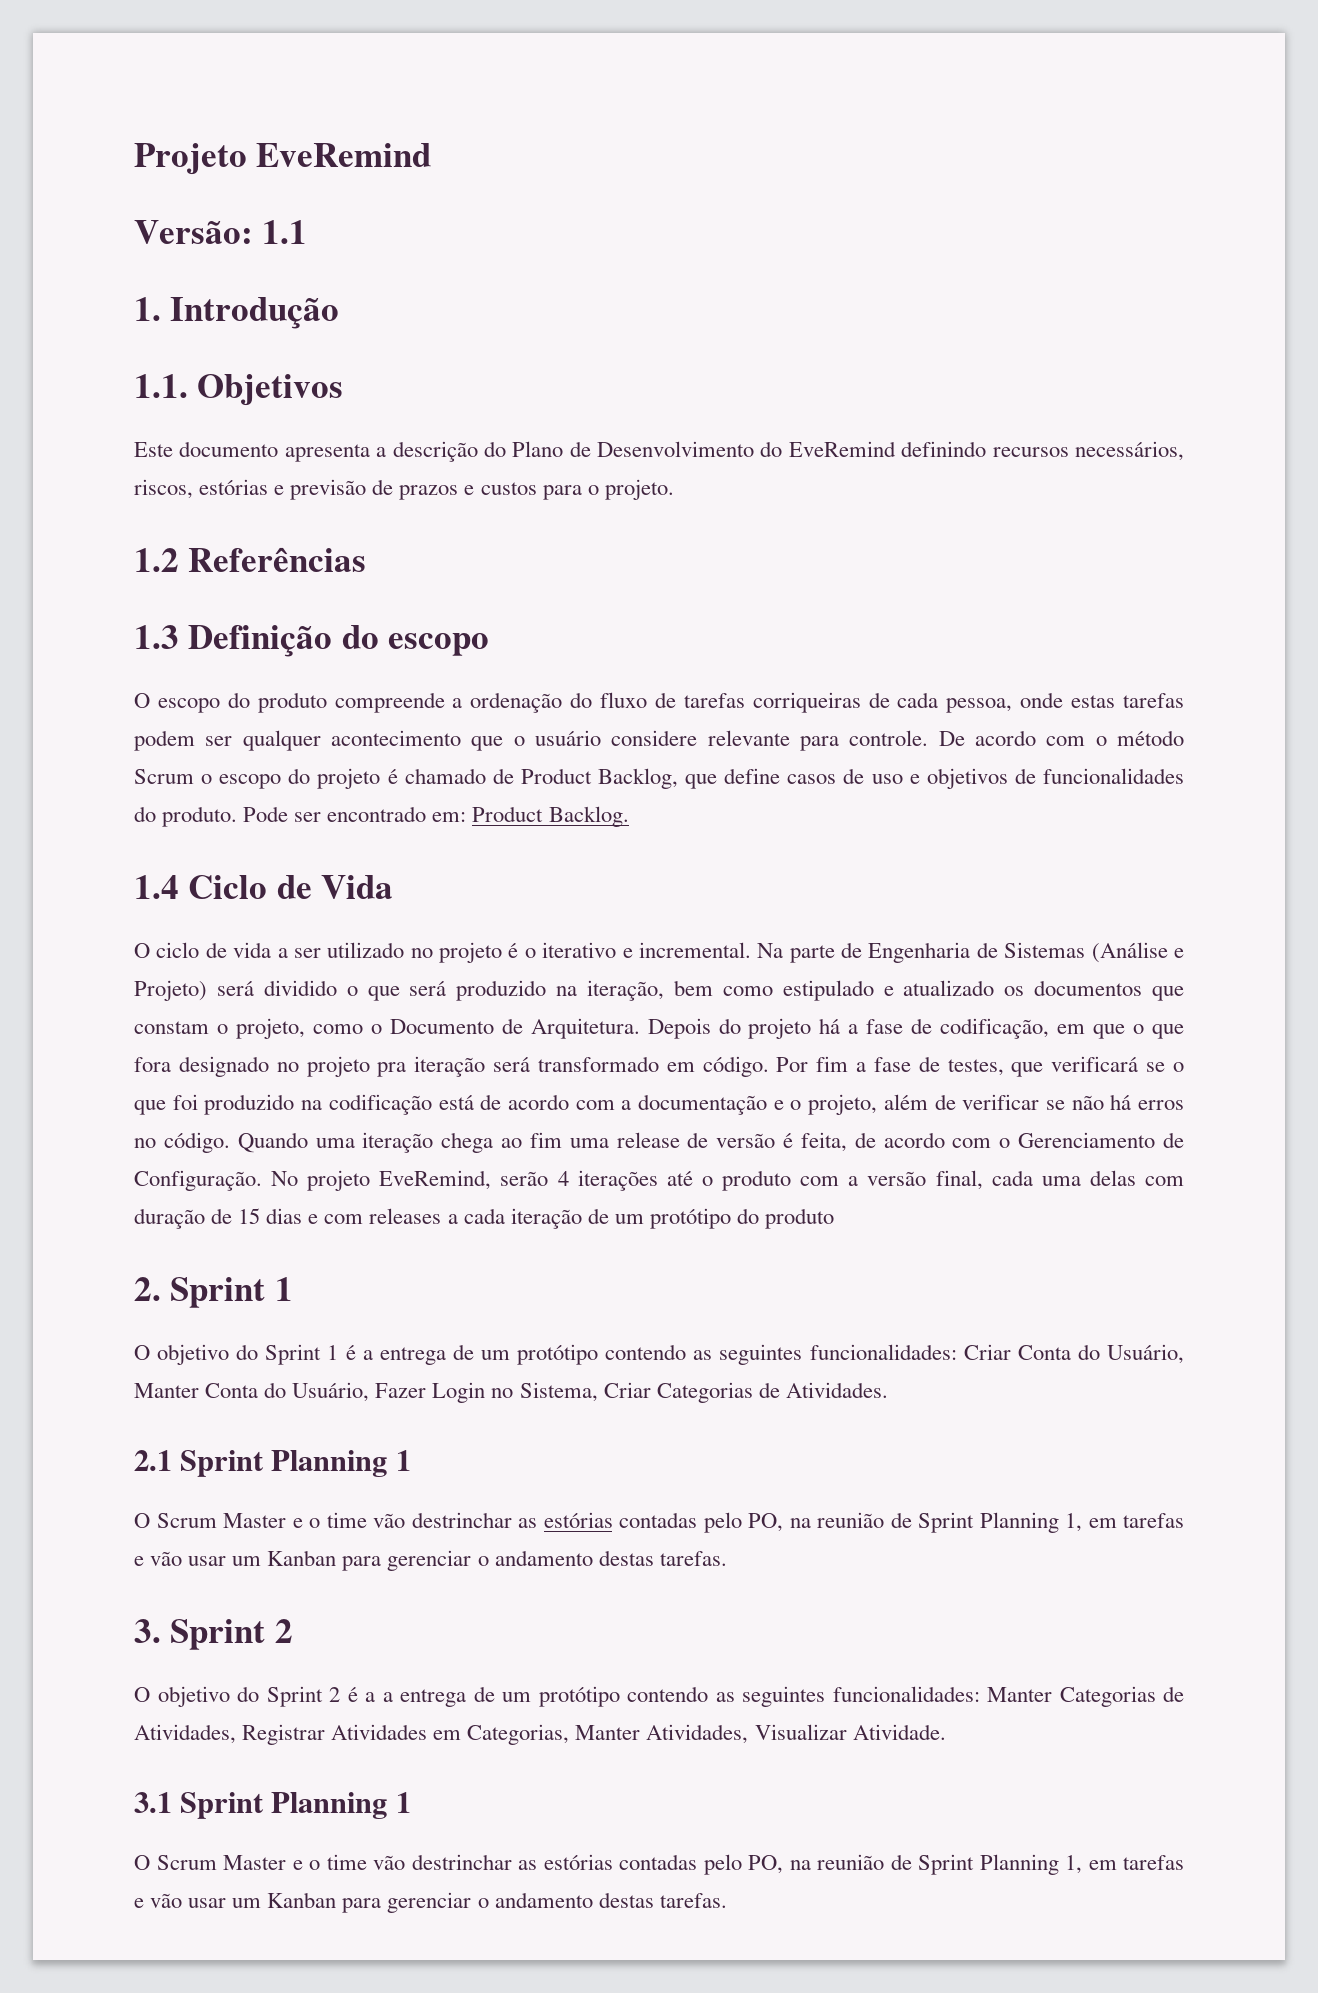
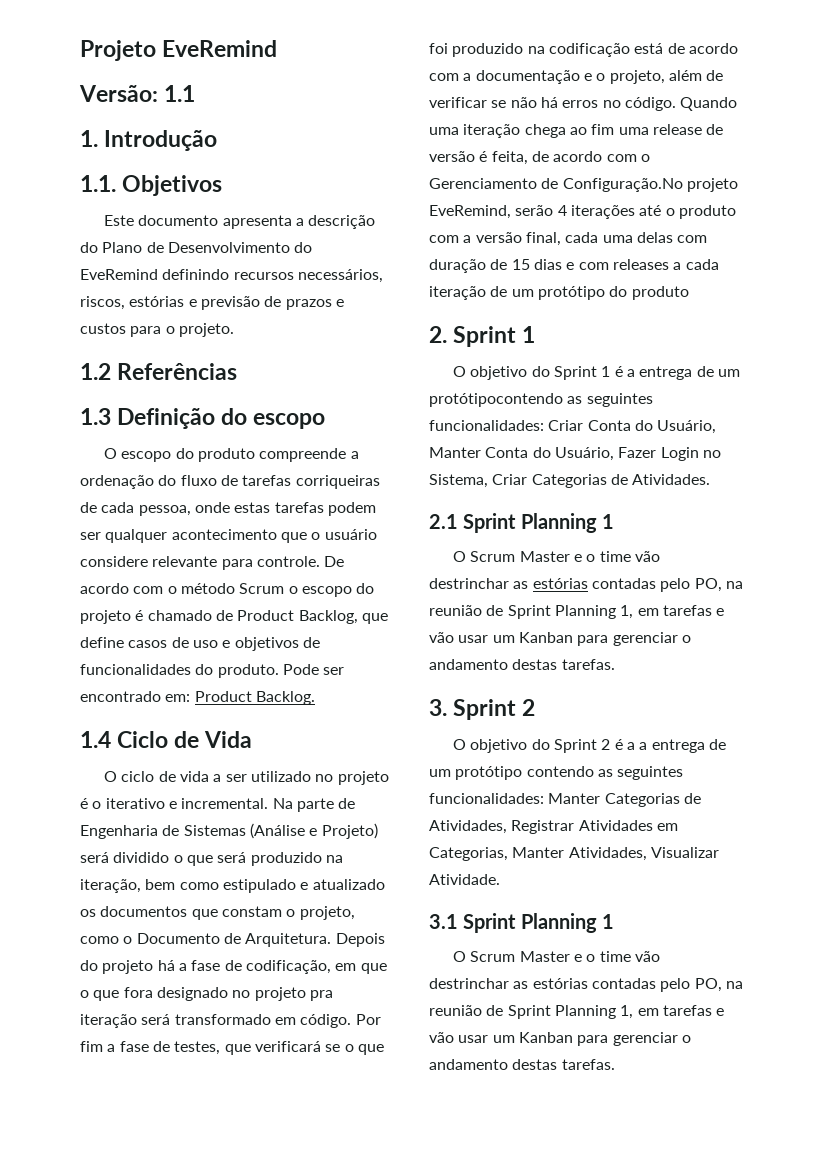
- Quando uma iteração chega ao fim uma release de versão é feita, de acordo com o Gerenciamento de Configuração. No projeto EveRemind, serão 4 iterações até o produto com a versão final, cada uma delas com duração de 15 dias e com releases a cada iteração de um protótipo do produto
+ Quando uma iteração chega ao fim uma release de versão é feita, de acordo com o Gerenciamento de Configuração.No projeto EveRemind, serão 4 iterações até o produto com a versão final, cada uma delas com duração de 15 dias e com releases a cada iteração de um protótipo do produto
- O objetivo do Sprint 1 é a entrega de um protótipo contendo as seguintes funcionalidades: Criar Conta do Usuário, Manter Conta do Usuário, Fazer Login no Sistema, Criar Categorias de Atividades.
+ O objetivo do Sprint 1 é a entrega de um protótipocontendo as seguintes funcionalidades: Criar Conta do Usuário, Manter Conta do Usuário, Fazer Login no Sistema, Criar Categorias de Atividades.

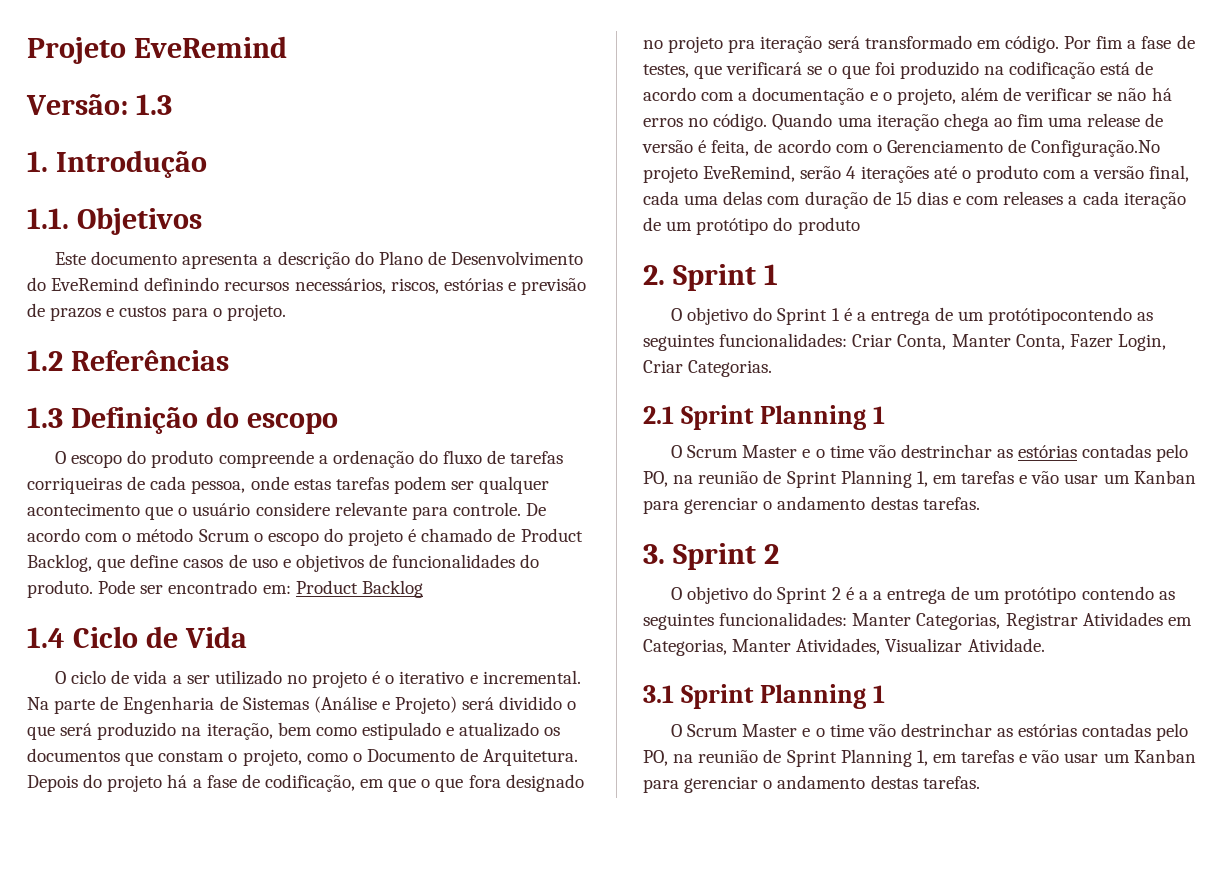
- Versão: 1.1
+ Versão: 1.3
- Pode ser encontrado em: Product Backlog.
+ Pode ser encontrado em: Product Backlog
- O objetivo do Sprint 1 é a entrega de um protótipocontendo as seguintes funcionalidades: Criar Conta do Usuário, Manter Conta do Usuário, Fazer Login no Sistema, Criar Categorias de Atividades.
+ O objetivo do Sprint 1 é a entrega de um protótipocontendo as seguintes funcionalidades: Criar Conta, Manter Conta, Fazer Login, Criar Categorias.
- O objetivo do Sprint 2 é a a entrega de um protótipo contendo as seguintes funcionalidades: Manter Categorias de Atividades, Registrar Atividades em Categorias, Manter Atividades, Visualizar Atividade.
+ O objetivo do Sprint 2 é a a entrega de um protótipo contendo as seguintes funcionalidades: Manter Categorias, Registrar Atividades em Categorias, Manter Atividades, Visualizar Atividade.

